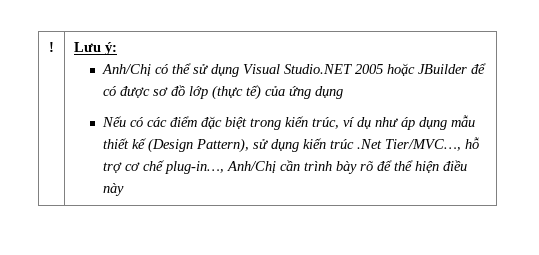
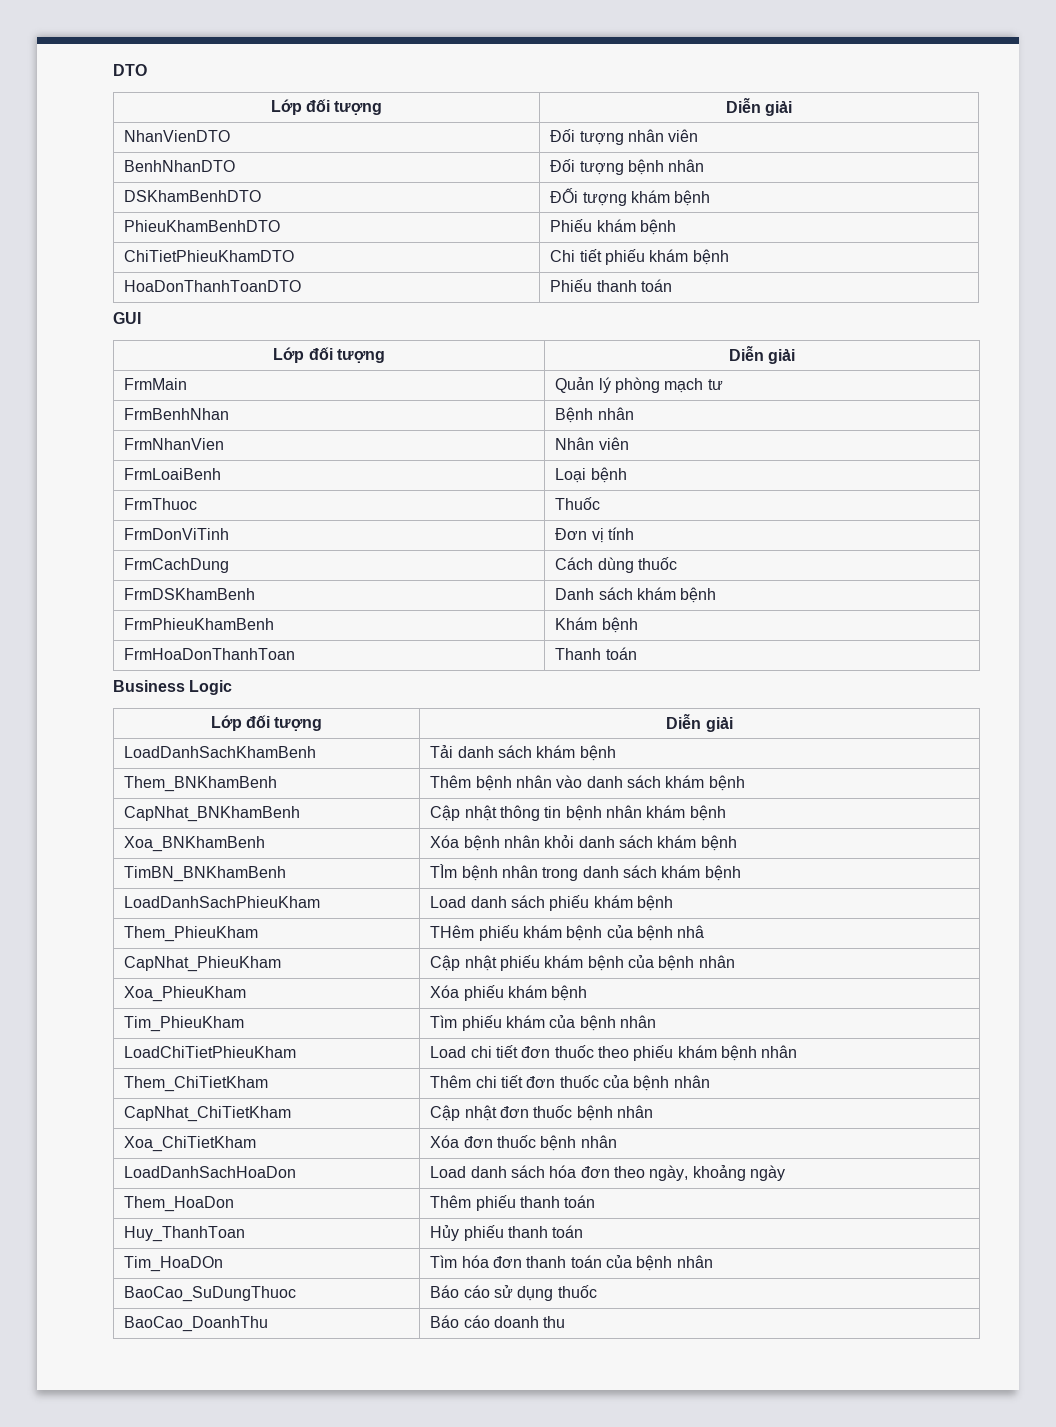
- ! | Lưu ý:
- Anh/Chị có thể sử dụng Visual Studio.NET 2005 hoặc JBuilder để có được sơ đồ lớp (thực tế) của ứng dụng
- Nếu có các điểm đặc biệt trong kiến trúc, ví dụ như áp dụng mẫu thiết kế (Design Pattern), sử dụng kiến trúc .Net Tier/MVC…, hỗ trợ cơ chế plug-in…, Anh/Chị cần trình bày rõ để thể hiện điều này
+ DTO
+ Lớp đối tượng | Diễn giải
+ NhanVienDTO | Đối tượng nhân viên
+ BenhNhanDTO | Đối tượng bệnh nhân
+ DSKhamBenhDTO | ĐỐi tượng khám bệnh
+ PhieuKhamBenhDTO | Phiếu khám bệnh
+ ChiTietPhieuKhamDTO | Chi tiết phiếu khám bệnh
+ HoaDonThanhToanDTO | Phiếu thanh toán
+ GUI
+ Lớp đối tượng | Diễn giải
+ FrmMain | Quản lý phòng mạch tư
+ FrmBenhNhan | Bệnh nhân
+ FrmNhanVien | Nhân viên
+ FrmLoaiBenh | Loại bệnh
+ FrmThuoc | Thuốc
+ FrmDonViTinh | Đơn vị tính
+ FrmCachDung | Cách dùng thuốc
+ FrmDSKhamBenh | Danh sách khám bệnh
+ FrmPhieuKhamBenh | Khám bệnh
+ FrmHoaDonThanhToan | Thanh toán
+ Business Logic
+ Lớp đối tượng | Diễn giải
+ LoadDanhSachKhamBenh | Tải danh sách khám bệnh
+ Them_BNKhamBenh | Thêm bệnh nhân vào danh sách khám bệnh
+ CapNhat_BNKhamBenh | Cập nhật thông tin bệnh nhân khám bệnh
+ Xoa_BNKhamBenh | Xóa bệnh nhân khỏi danh sách khám bệnh
+ TimBN_BNKhamBenh | TÌm bệnh nhân trong danh sách khám bệnh
+ LoadDanhSachPhieuKham | Load danh sách phiếu khám bệnh
+ Them_PhieuKham | THêm phiếu khám bệnh của bệnh nhâ
+ CapNhat_PhieuKham | Cập nhật phiếu khám bệnh của bệnh nhân
+ Xoa_PhieuKham | Xóa phiếu khám bệnh
+ Tim_PhieuKham | Tìm phiếu khám của bệnh nhân
+ LoadChiTietPhieuKham | Load chi tiết đơn thuốc theo phiếu khám bệnh nhân
+ Them_ChiTietKham | Thêm chi tiết đơn thuốc của bệnh nhân
+ CapNhat_ChiTietKham | Cập nhật đơn thuốc bệnh nhân
+ Xoa_ChiTietKham | Xóa đơn thuốc bệnh nhân
+ LoadDanhSachHoaDon | Load danh sách hóa đơn theo ngày, khoảng ngày
+ Them_HoaDon | Thêm phiếu thanh toán
+ Huy_ThanhToan | Hủy phiếu thanh toán
+ Tim_HoaDOn | Tìm hóa đơn thanh toán của bệnh nhân
+ BaoCao_SuDungThuoc | Báo cáo sử dụng thuốc
+ BaoCao_DoanhThu | Báo cáo doanh thu

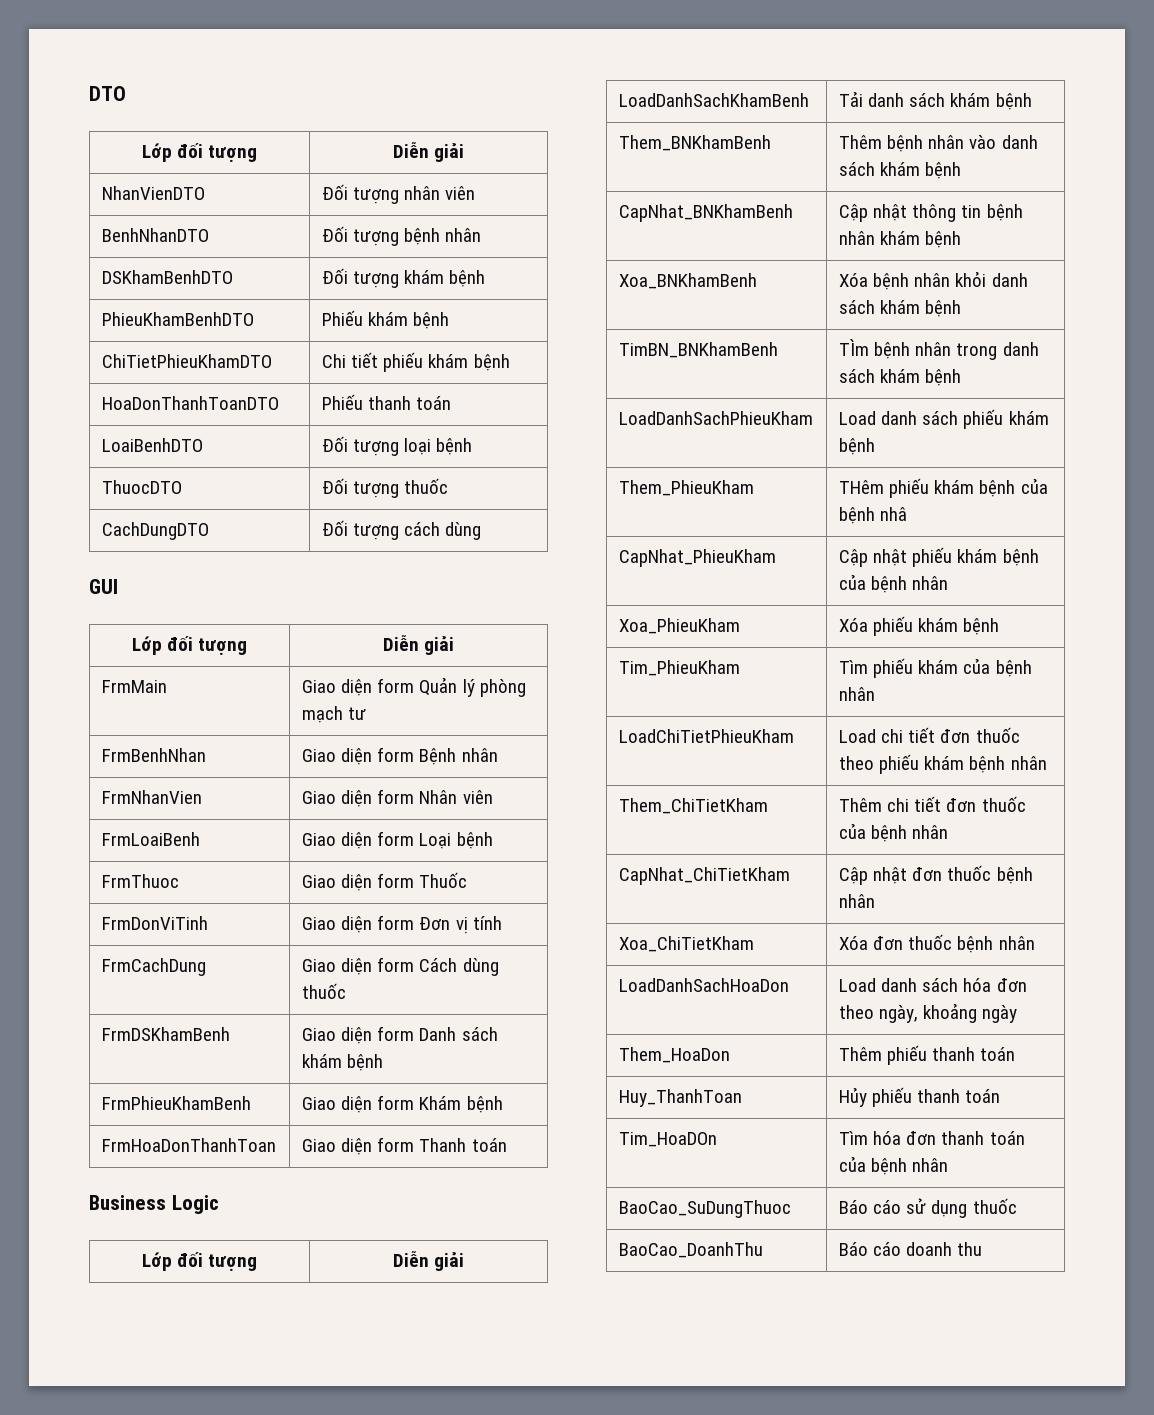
- DSKhamBenhDTO | ĐỐi tượng khám bệnh
+ DSKhamBenhDTO | Đối tượng khám bệnh
+ LoaiBenhDTO | Đối tượng loại bệnh
+ ThuocDTO | Đối tượng thuốc
+ CachDungDTO | Đối tượng cách dùng
- FrmMain | Quản lý phòng mạch tư
+ FrmMain | Giao diện form Quản lý phòng mạch tư
- FrmBenhNhan | Bệnh nhân
+ FrmBenhNhan | Giao diện form Bệnh nhân
- FrmNhanVien | Nhân viên
+ FrmNhanVien | Giao diện form Nhân viên
- FrmLoaiBenh | Loại bệnh
+ FrmLoaiBenh | Giao diện form Loại bệnh
- FrmThuoc | Thuốc
+ FrmThuoc | Giao diện form Thuốc
- FrmDonViTinh | Đơn vị tính
+ FrmDonViTinh | Giao diện form Đơn vị tính
- FrmCachDung | Cách dùng thuốc
+ FrmCachDung | Giao diện form Cách dùng thuốc
- FrmDSKhamBenh | Danh sách khám bệnh
+ FrmDSKhamBenh | Giao diện form Danh sách khám bệnh
- FrmPhieuKhamBenh | Khám bệnh
+ FrmPhieuKhamBenh | Giao diện form Khám bệnh
- FrmHoaDonThanhToan | Thanh toán
+ FrmHoaDonThanhToan | Giao diện form Thanh toán

